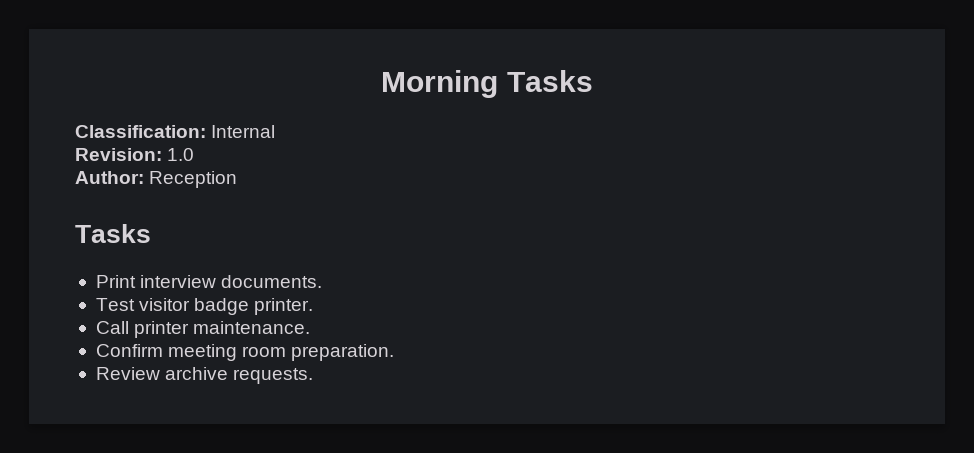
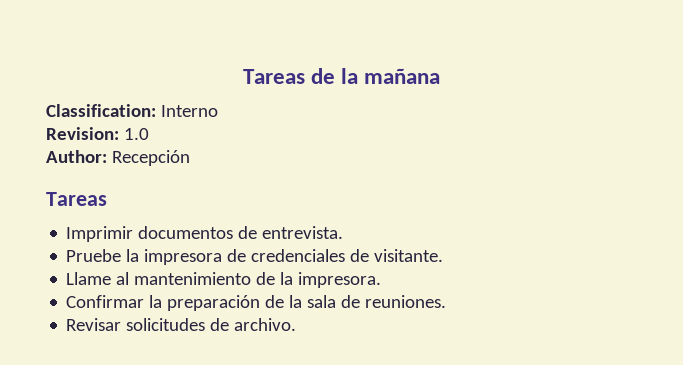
- Morning Tasks
+ Tareas de la mañana
- Classification: Internal
+ Classification: Interno
- Author: Reception
- Tasks
- Print interview documents.
- Test visitor badge printer.
- Call printer maintenance.
- Confirm meeting room preparation.
- Review archive requests.
+ Author: Recepción
+ Tareas
+ Imprimir documentos de entrevista.
+ Pruebe la impresora de credenciales de visitante.
+ Llame al mantenimiento de la impresora.
+ Confirmar la preparación de la sala de reuniones.
+ Revisar solicitudes de archivo.

